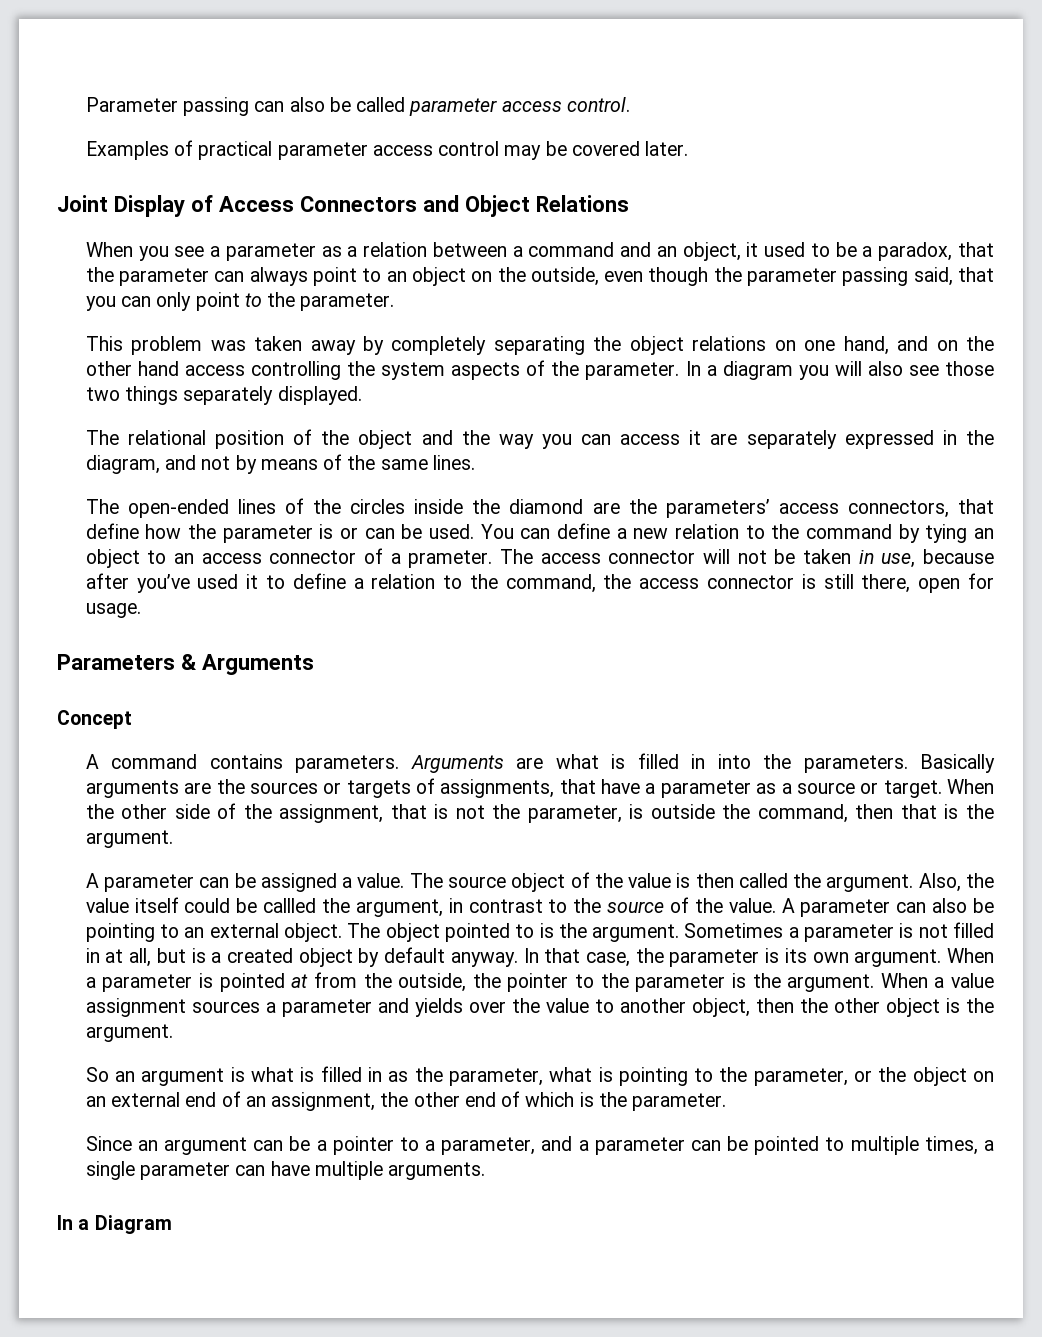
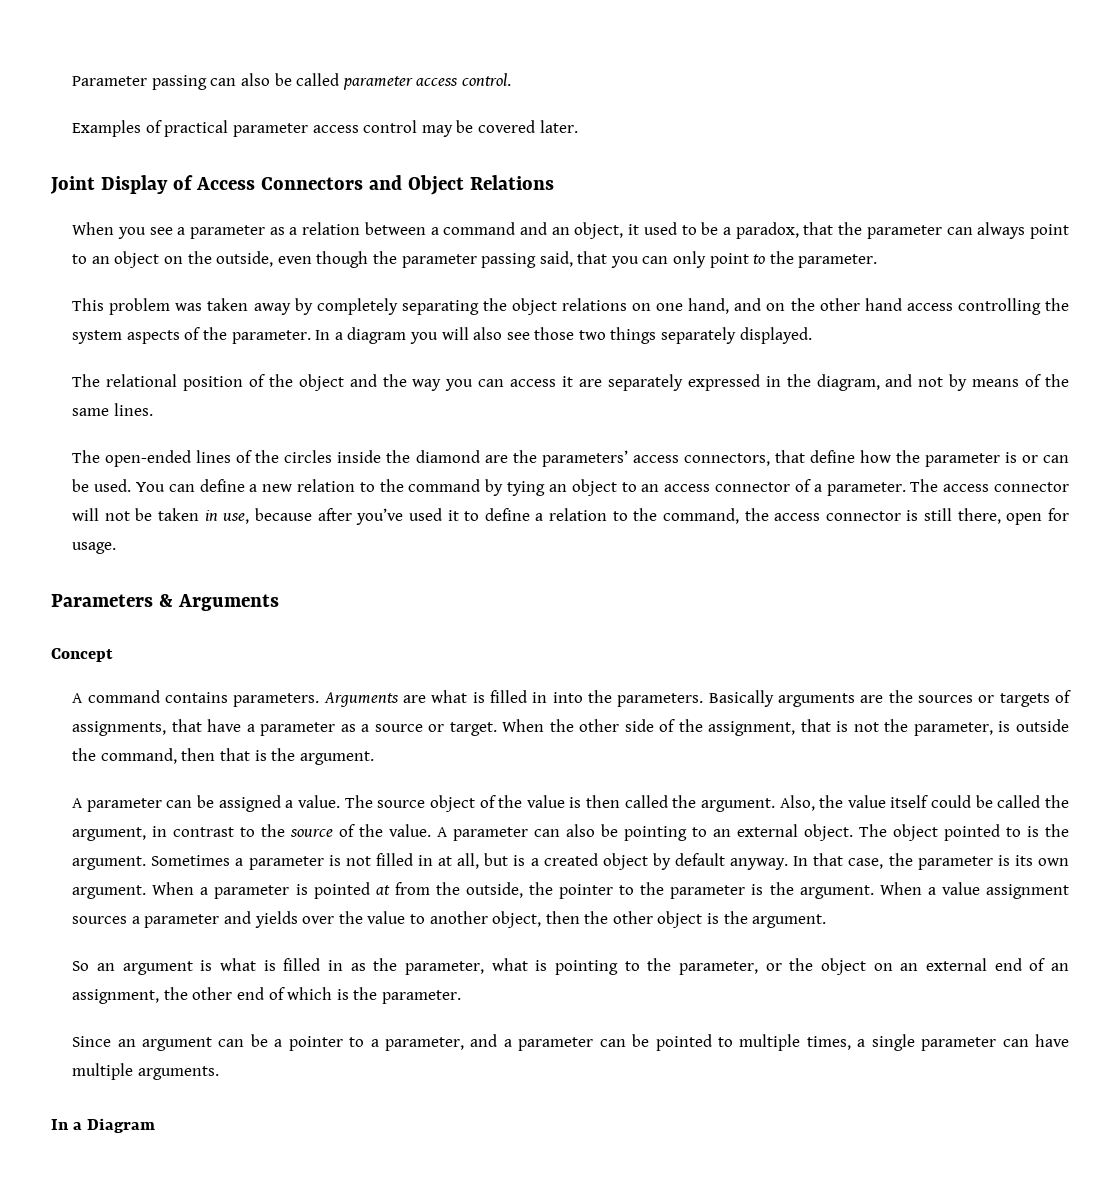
- You can define a new relation to the command by tying an object to an access connector of a prameter.
+ You can define a new relation to the command by tying an object to an access connector of a parameter.
- Also, the value itself could be callled the argument, in contrast to the source of the value.
+ Also, the value itself could be called the argument, in contrast to the source of the value.

